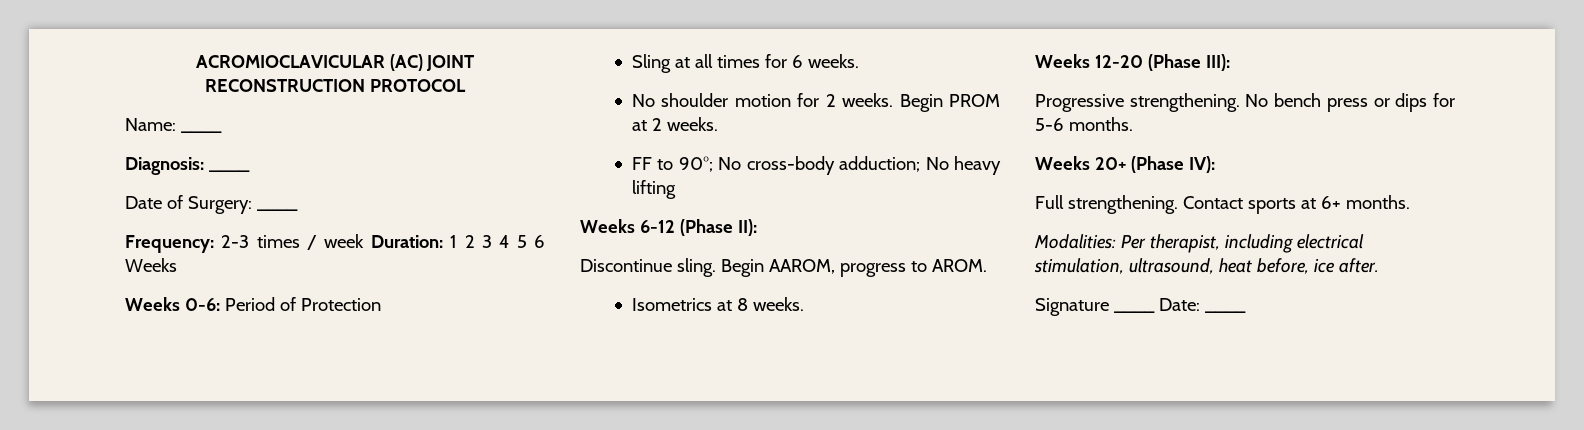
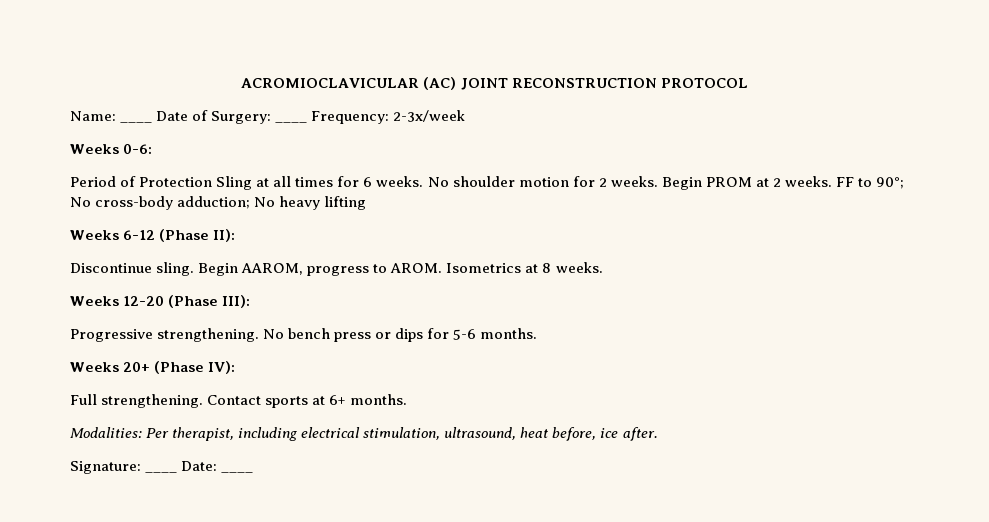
- Name: ____
- Diagnosis: ____
- Date of Surgery: ____
- Frequency: 2-3 times / week Duration: 1 2 3 4 5 6 Weeks
+ Name: ____ Date of Surgery: ____ Frequency: 2-3x/week
- Weeks 0-6: Period of Protection
- Sling at all times for 6 weeks.
- No shoulder motion for 2 weeks.
+ Weeks 0-6:
+ Period of Protection Sling at all times for 6 weeks. No shoulder motion for 2 weeks.
- Begin PROM at 2 weeks.
- FF to 90°; No cross-body adduction; No heavy lifting
+ Begin PROM at 2 weeks. FF to 90°; No cross-body adduction; No heavy lifting
- Begin AAROM, progress to AROM.
- Isometrics at 8 weeks.
+ Begin AAROM, progress to AROM. Isometrics at 8 weeks.
- Signature ____ Date: ____
+ Signature: ____ Date: ____

